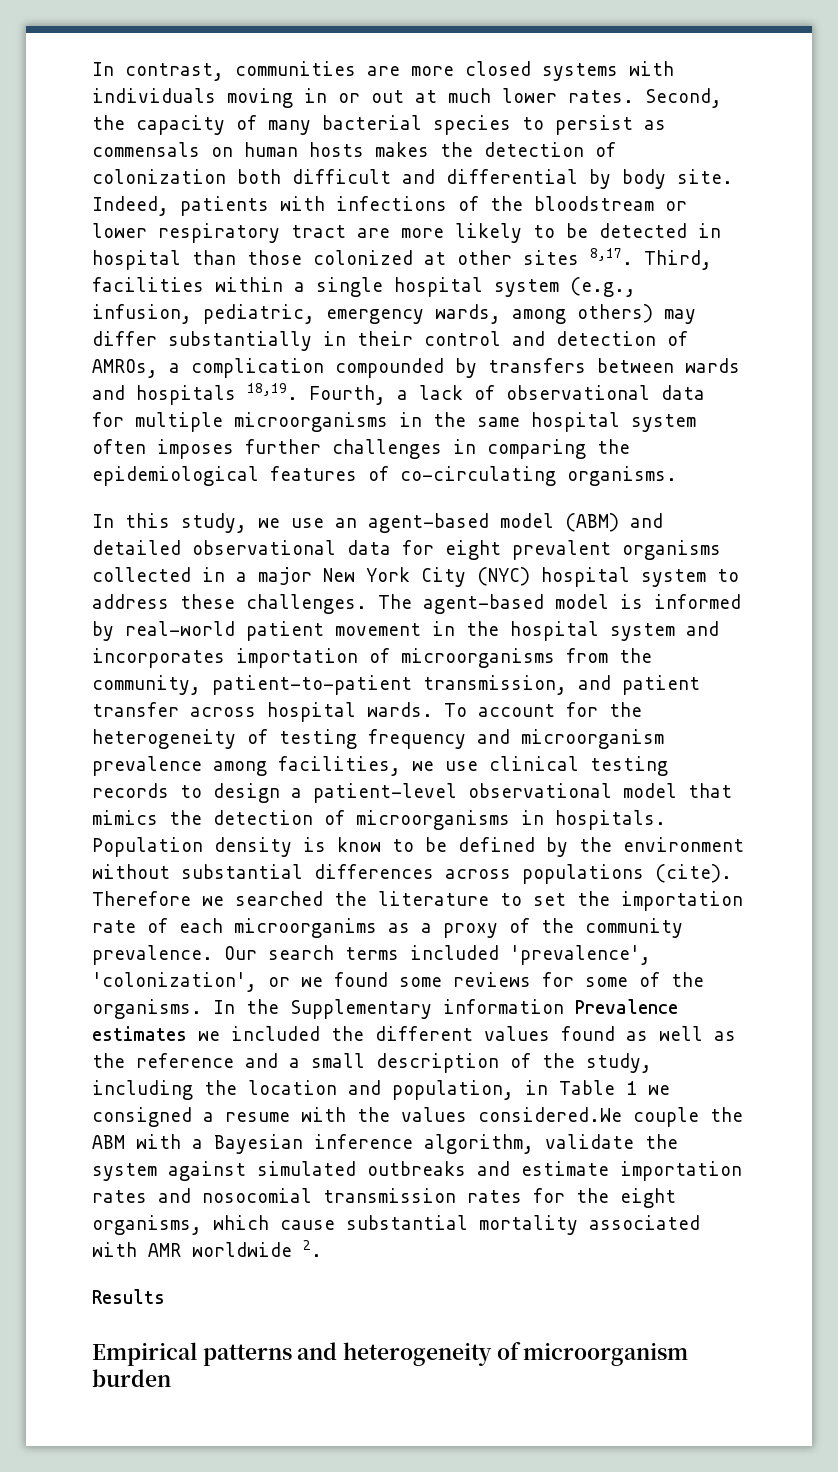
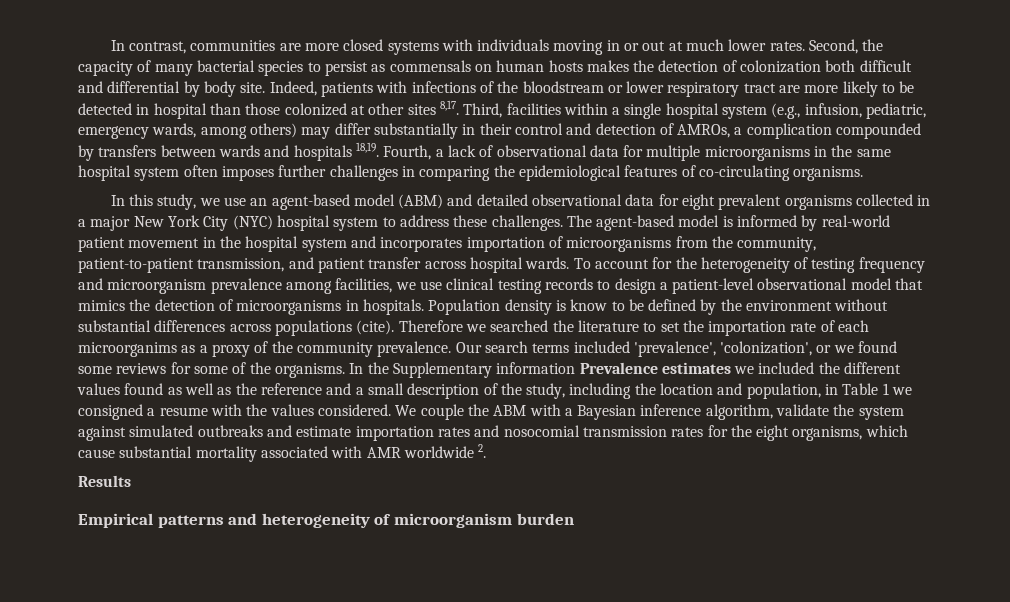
- In the Supplementary information Prevalence estimates we included the different values found as well as the reference and a small description of the study, including the location and population, in Table 1 we consigned a resume with the values considered.We couple the ABM with a Bayesian inference algorithm, validate the system against simulated outbreaks and estimate importation rates and nosocomial transmission rates for the eight organisms, which cause substantial mortality associated with AMR worldwide 2.
+ In the Supplementary information Prevalence estimates we included the different values found as well as the reference and a small description of the study, including the location and population, in Table 1 we consigned a resume with the values considered. We couple the ABM with a Bayesian inference algorithm, validate the system against simulated outbreaks and estimate importation rates and nosocomial transmission rates for the eight organisms, which cause substantial mortality associated with AMR worldwide 2.

